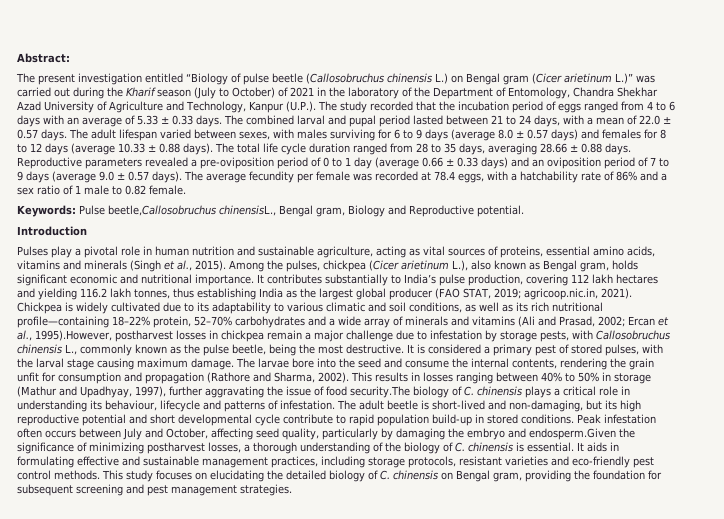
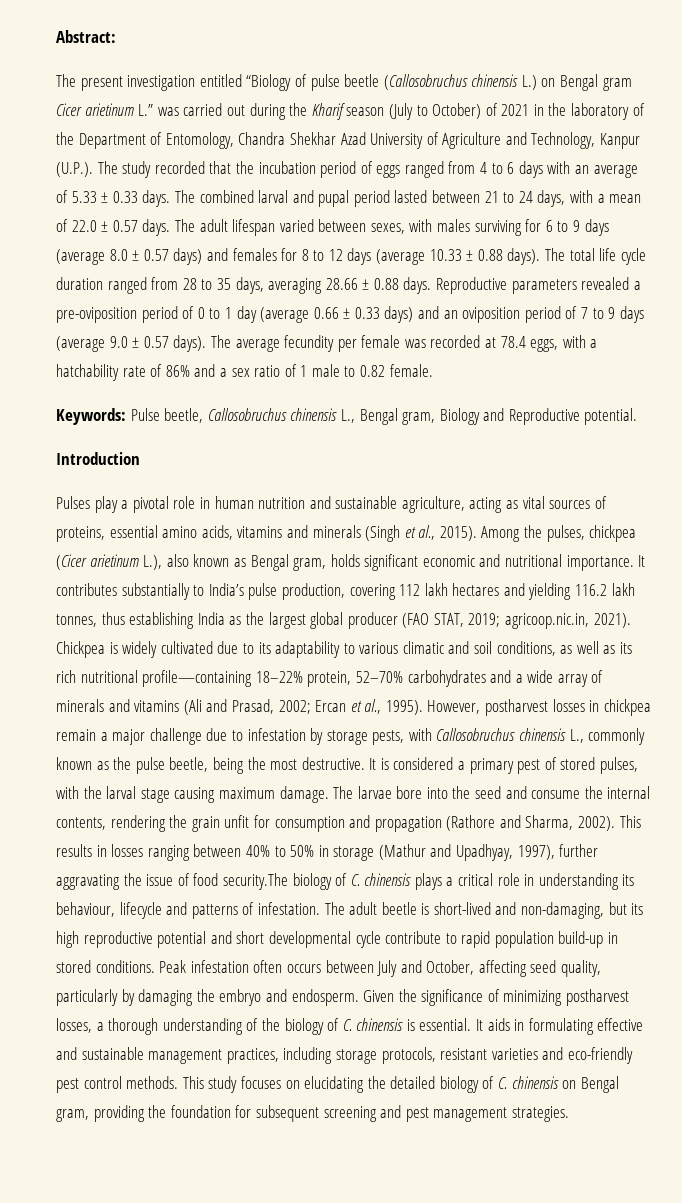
- The present investigation entitled “Biology of pulse beetle (Callosobruchus chinensis L.) on Bengal gram (Cicer arietinum L.)” was carried out during the Kharif season (July to October) of 2021 in the laboratory of the Department of Entomology, Chandra Shekhar Azad University of Agriculture and Technology, Kanpur (U.P.). The study recorded that the incubation period of eggs ranged from 4 to 6 days with an average of 5.33 ± 0.33 days.
+ The present investigation entitled “Biology of pulse beetle (Callosobruchus chinensis L.) on Bengal gram Cicer arietinum L.” was carried out during the Kharif season (July to October) of 2021 in the laboratory of the Department of Entomology, Chandra Shekhar Azad University of Agriculture and Technology, Kanpur (U.P.). The study recorded that the incubation period of eggs ranged from 4 to 6 days with an average of 5.33 ± 0.33 days.
- Keywords: Pulse beetle,Callosobruchus chinensisL., Bengal gram, Biology and Reproductive potential.
+ Keywords: Pulse beetle, Callosobruchus chinensis L., Bengal gram, Biology and Reproductive potential.
- Ercan et al., 1995).However, postharvest losses in chickpea remain a major challenge due to infestation by storage pests, with Callosobruchus chinensis L., commonly known as the pulse beetle, being the most destructive.
+ Ercan et al., 1995). However, postharvest losses in chickpea remain a major challenge due to infestation by storage pests, with Callosobruchus chinensis L., commonly known as the pulse beetle, being the most destructive.
- Peak infestation often occurs between July and October, affecting seed quality, particularly by damaging the embryo and endosperm.Given the significance of minimizing postharvest losses, a thorough understanding of the biology of C. chinensis is essential.
+ Peak infestation often occurs between July and October, affecting seed quality, particularly by damaging the embryo and endosperm. Given the significance of minimizing postharvest losses, a thorough understanding of the biology of C. chinensis is essential.

